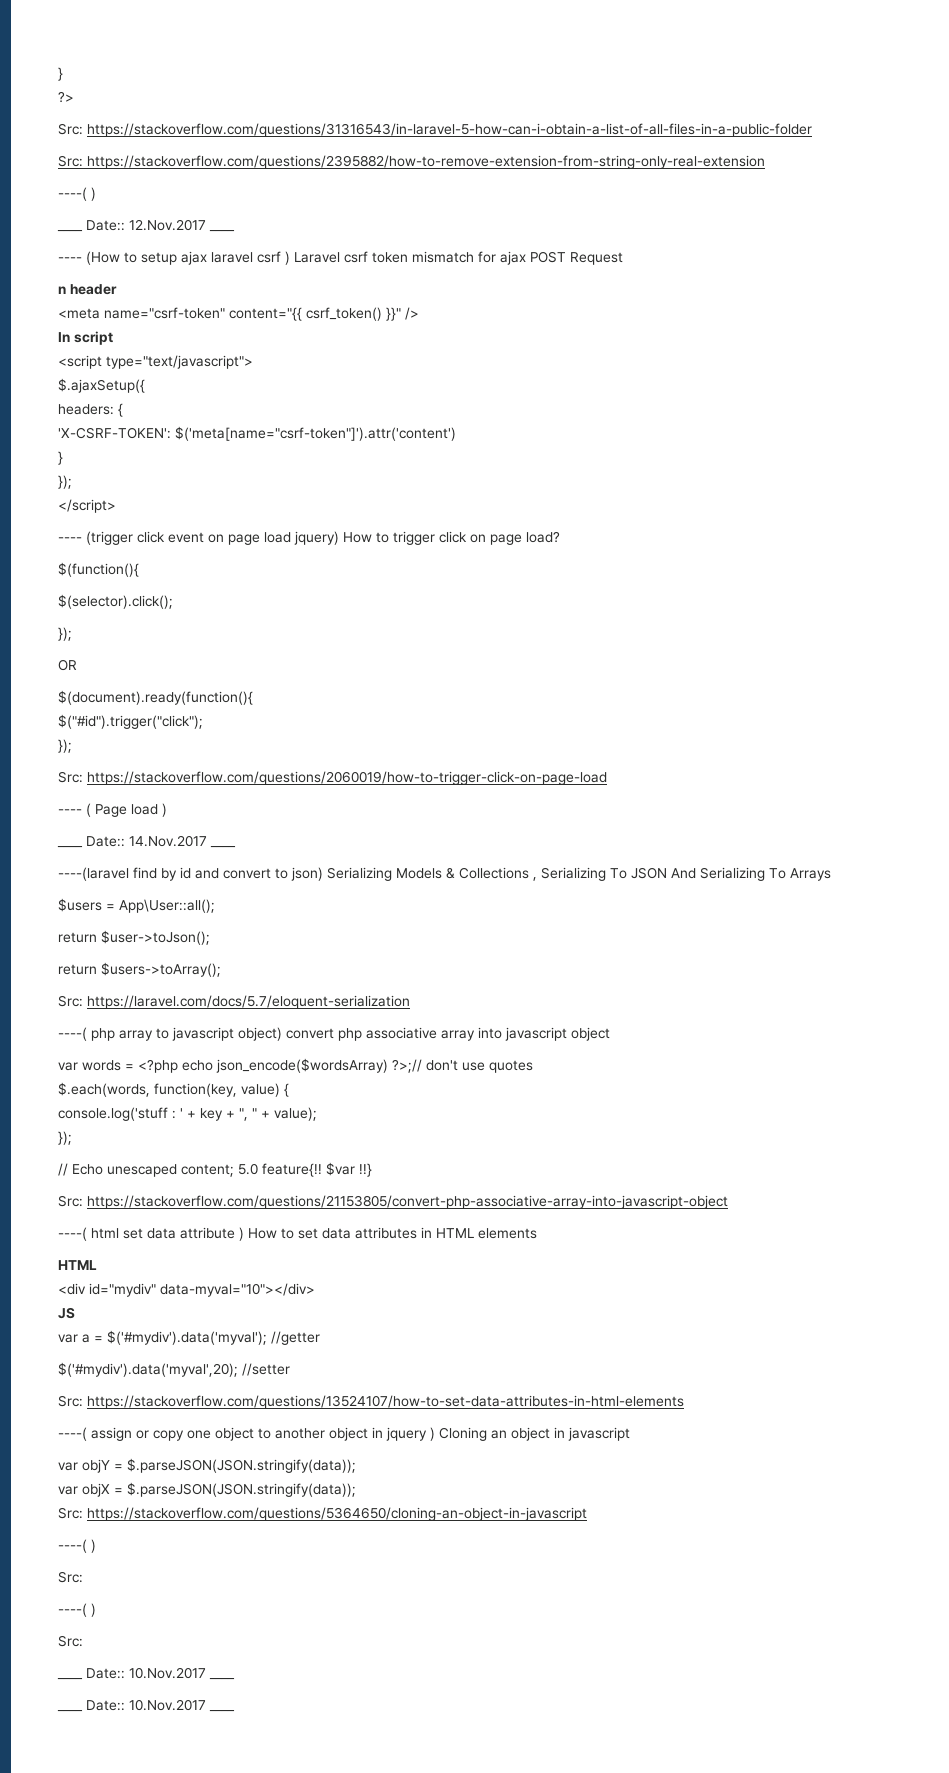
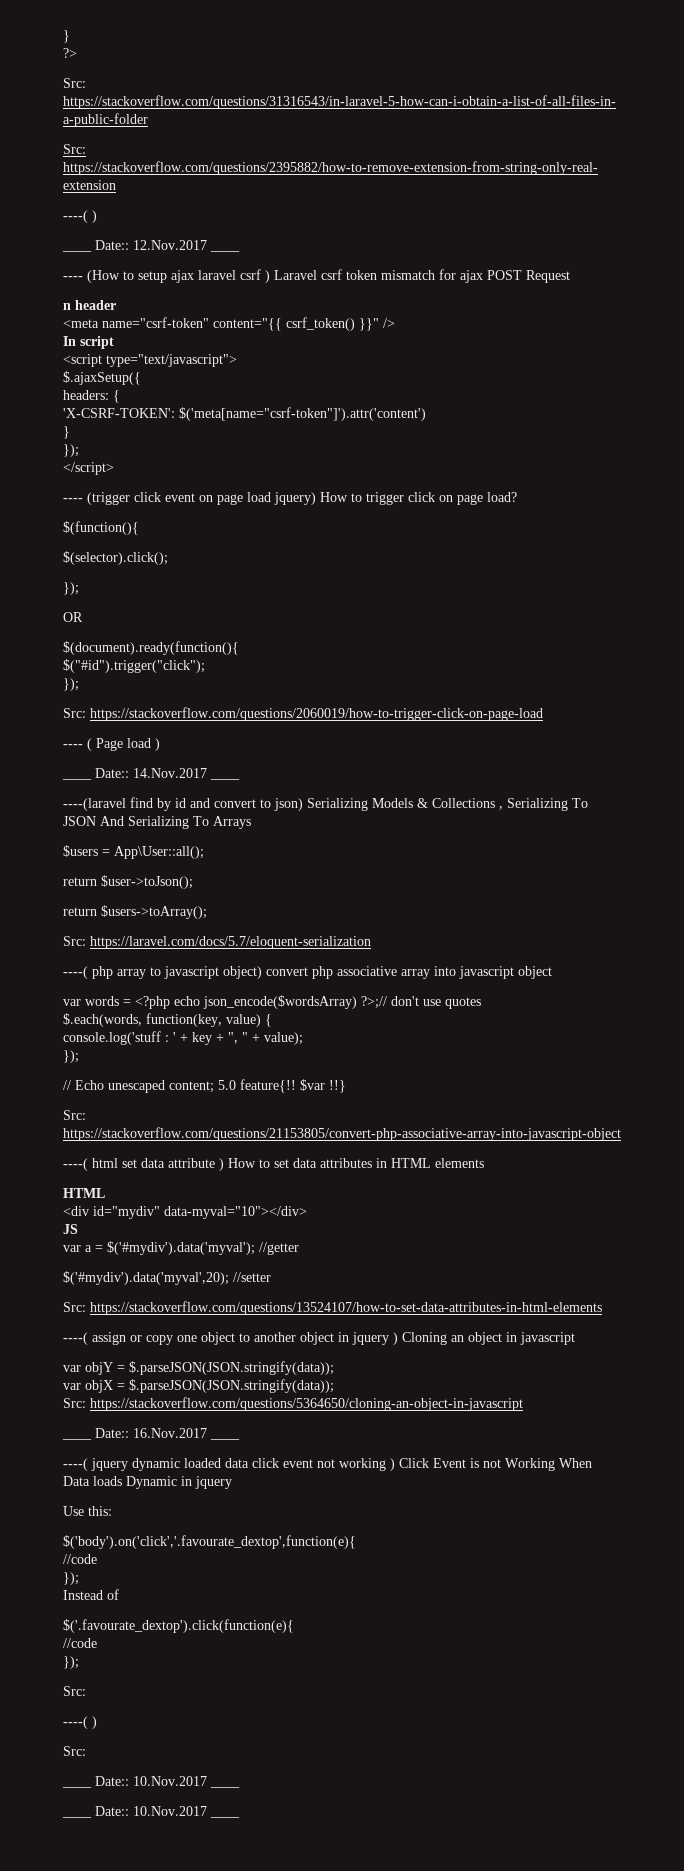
  Src: https://stackoverflow.com/questions/5364650/cloning-an-object-in-javascript
- ----( )
+ ____ Date:: 16.Nov.2017 ____
+ ----( jquery dynamic loaded data click event not working ) Click Event is not Working When Data loads Dynamic in jquery
+ Use this:
+ $('body').on('click','.favourate_dextop',function(e){
+ //code
+ });
+ Instead of
+ $('.favourate_dextop').click(function(e){
+ //code
+ });

